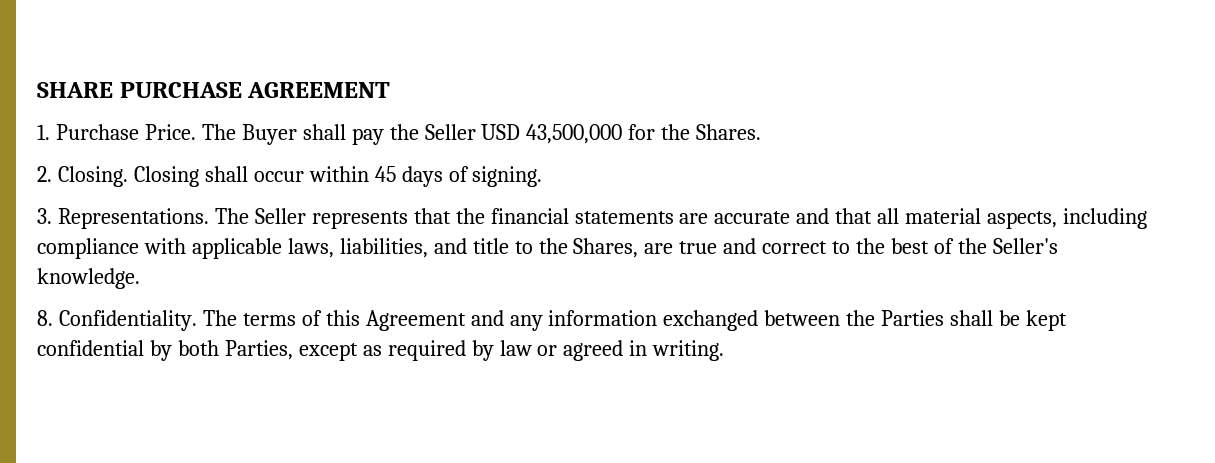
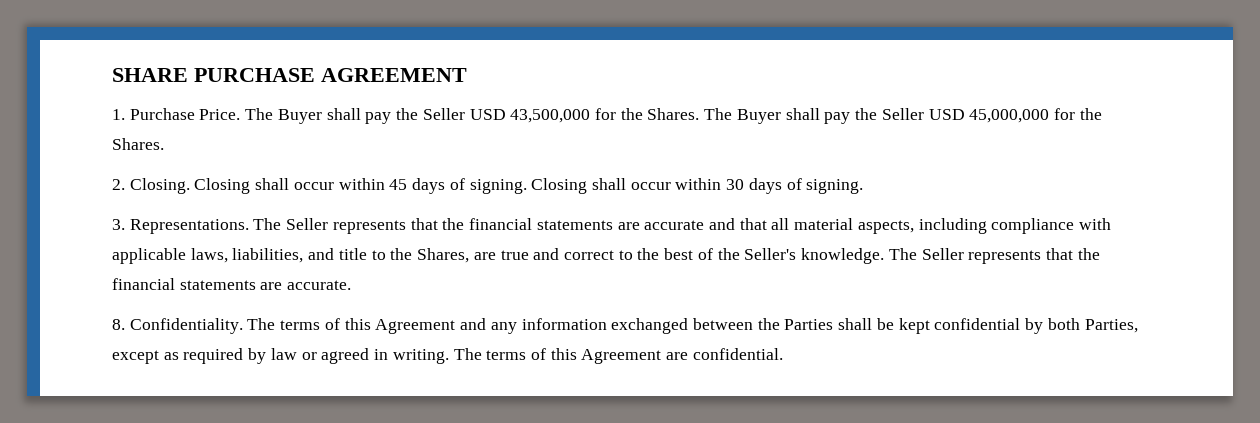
+ The Buyer shall pay the Seller USD 45,000,000 for the Shares.
+ Closing shall occur within 30 days of signing.
+ The Seller represents that the financial statements are accurate.
+ The terms of this Agreement are confidential.

